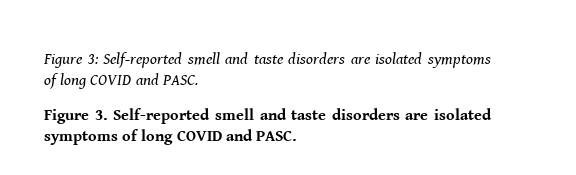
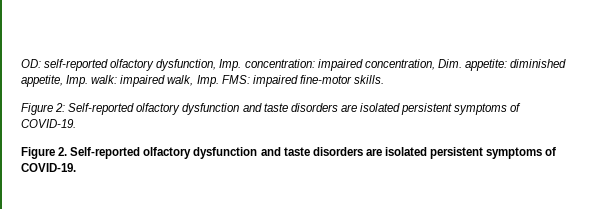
- Figure 3: Self-reported smell and taste disorders are isolated symptoms of long COVID and PASC.
- Figure 3. Self-reported smell and taste disorders are isolated symptoms of long COVID and PASC.
+ OD: self-reported olfactory dysfunction, Imp. concentration: impaired concentration, Dim. appetite: diminished appetite, Imp. walk: impaired walk, Imp. FMS: impaired fine-motor skills.
+ Figure 2: Self-reported olfactory dysfunction and taste disorders are isolated persistent symptoms of COVID-19.
+ Figure 2. Self-reported olfactory dysfunction and taste disorders are isolated persistent symptoms of COVID-19.

